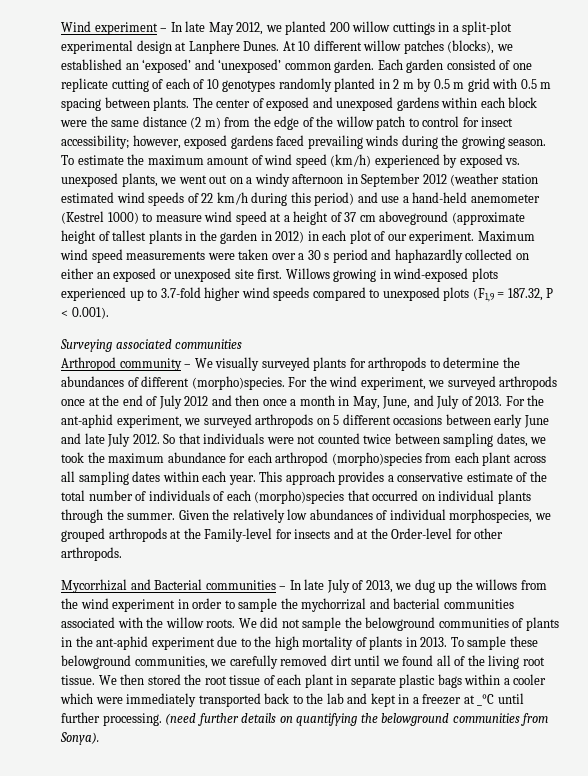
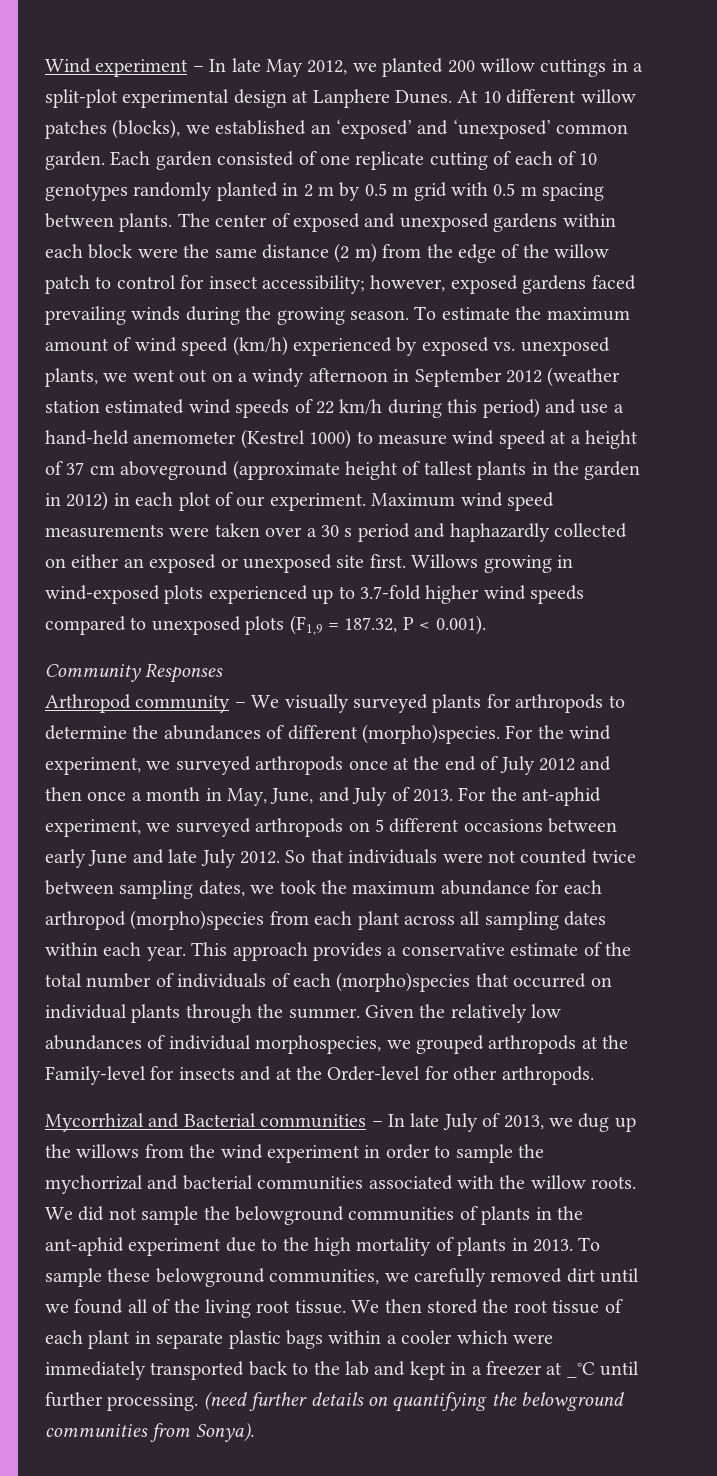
- Surveying associated communities
+ Community Responses

